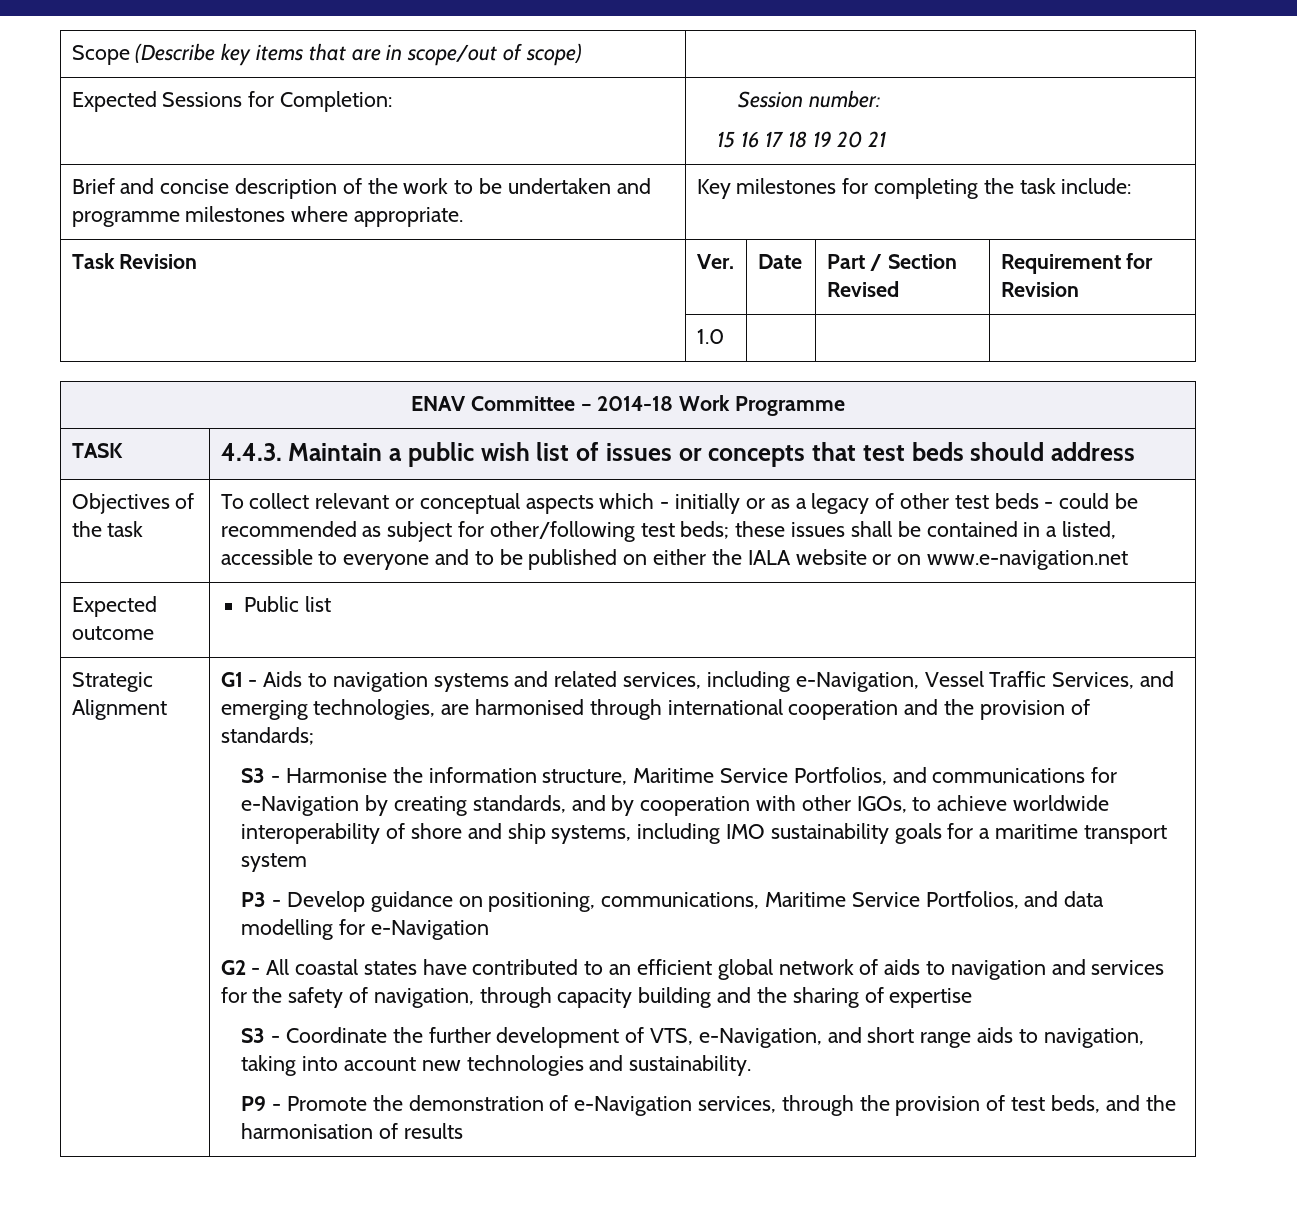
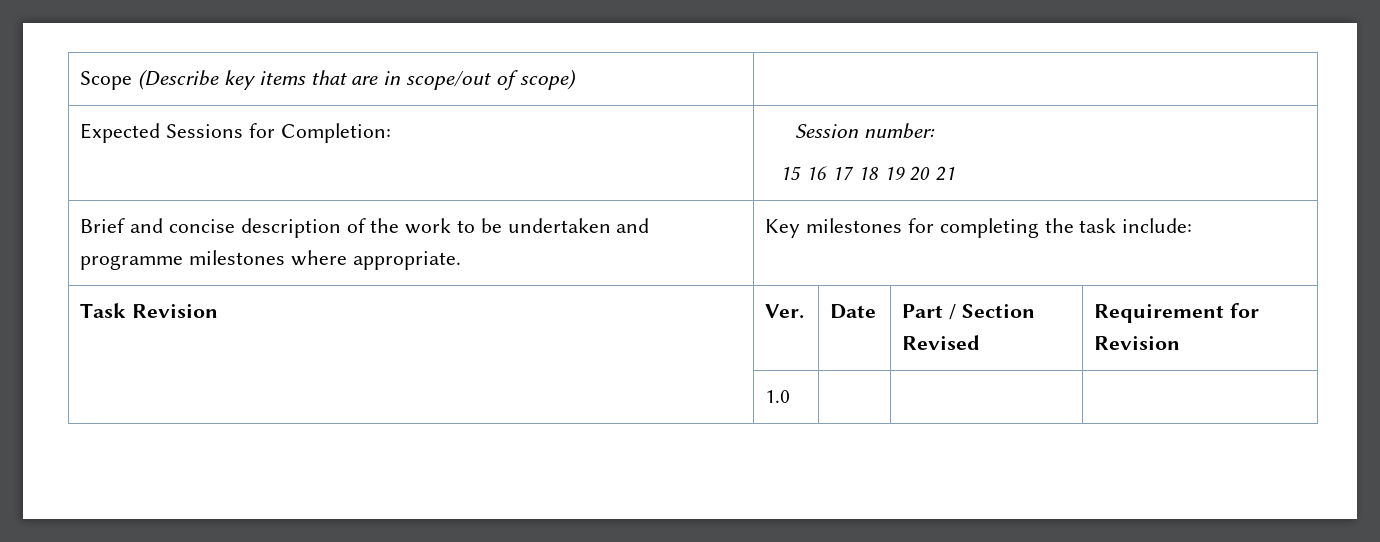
- ENAV Committee – 2014-18 Work Programme
- TASK | 4.4.3. Maintain a public wish list of issues or concepts that test beds should address
- Objectives of the task | To collect relevant or conceptual aspects which - initially or as a legacy of other test beds - could be recommended as subject for other/following test beds; these issues shall be contained in a listed, accessible to everyone and to be published on either the IALA website or on www.e-navigation.net
- Expected outcome | Public list
- Strategic Alignment | G1 - Aids to navigation systems and related services, including e-Navigation, Vessel Traffic Services, and emerging technologies, are harmonised through international cooperation and the provision of standards;
- S3 - Harmonise the information structure, Maritime Service Portfolios, and communications for e-Navigation by creating standards, and by cooperation with other IGOs, to achieve worldwide interoperability of shore and ship systems, including IMO sustainability goals for a maritime transport system
- P3 - Develop guidance on positioning, communications, Maritime Service Portfolios, and data modelling for e-Navigation
- G2 - All coastal states have contributed to an efficient global network of aids to navigation and services for the safety of navigation, through capacity building and the sharing of expertise
- S3 - Coordinate the further development of VTS, e-Navigation, and short range aids to navigation, taking into account new technologies and sustainability.
- P9 - Promote the demonstration of e-Navigation services, through the provision of test beds, and the harmonisation of results

